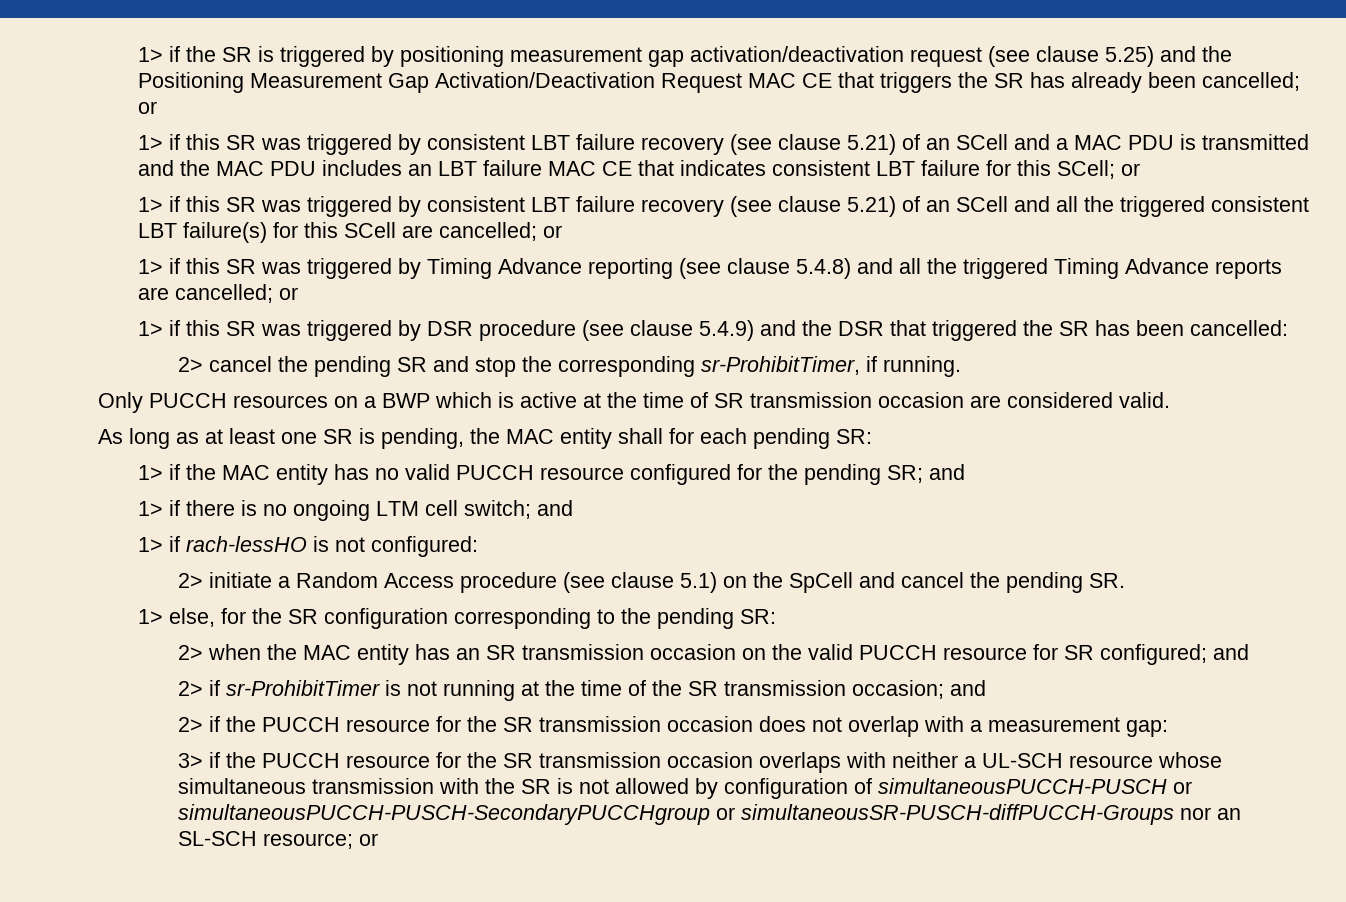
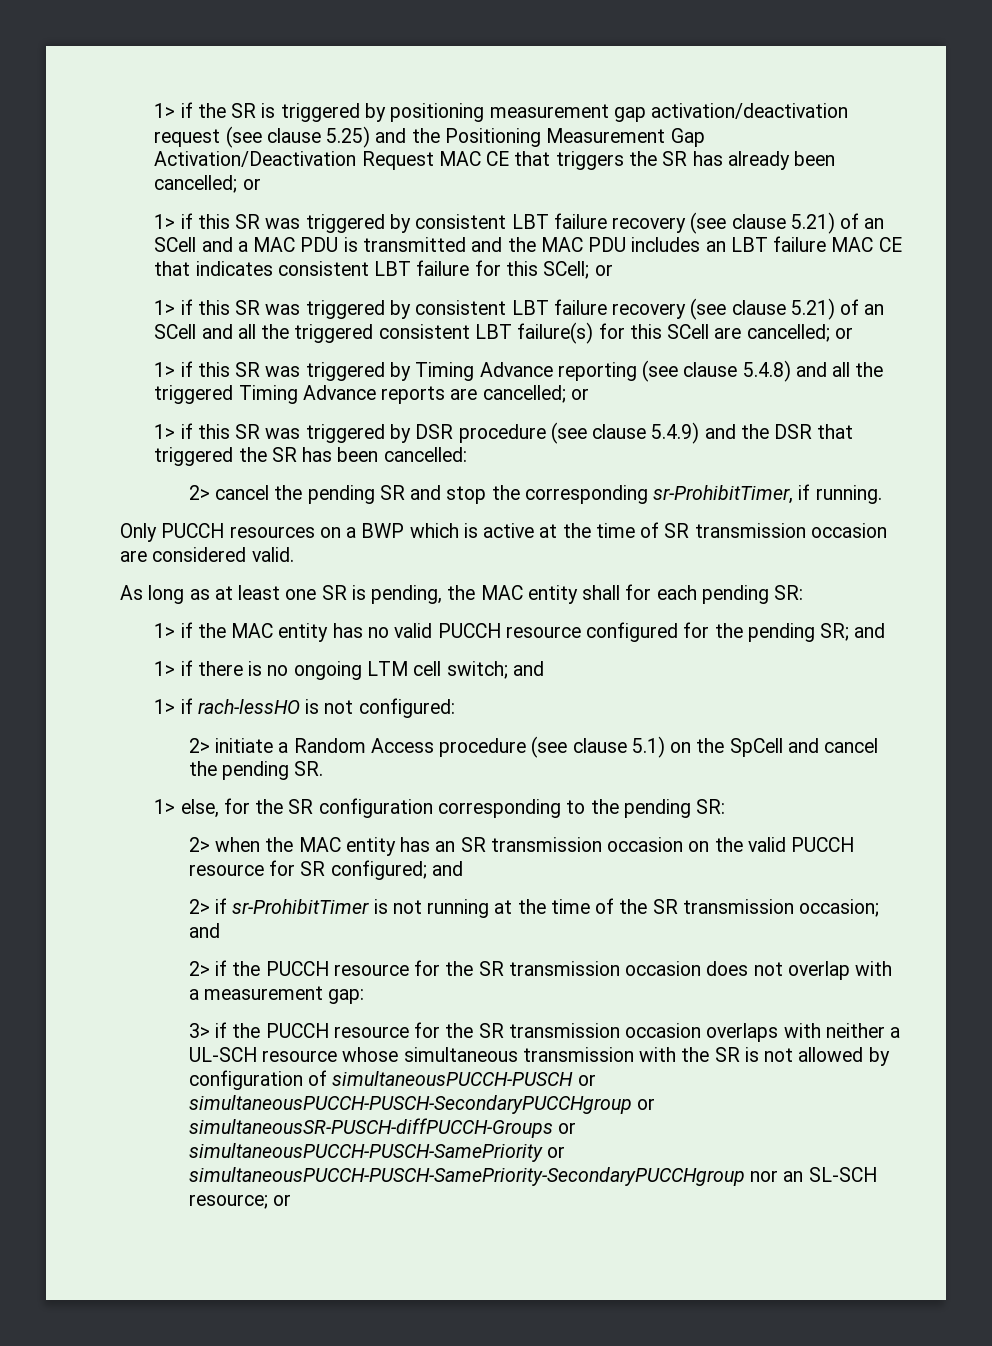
- 3> if the PUCCH resource for the SR transmission occasion overlaps with neither a UL-SCH resource whose simultaneous transmission with the SR is not allowed by configuration of simultaneousPUCCH-PUSCH or simultaneousPUCCH-PUSCH-SecondaryPUCCHgroup or simultaneousSR-PUSCH-diffPUCCH-Groups nor an SL-SCH resource; or
+ 3> if the PUCCH resource for the SR transmission occasion overlaps with neither a UL-SCH resource whose simultaneous transmission with the SR is not allowed by configuration of simultaneousPUCCH-PUSCH or simultaneousPUCCH-PUSCH-SecondaryPUCCHgroup or simultaneousSR-PUSCH-diffPUCCH-Groups or simultaneousPUCCH-PUSCH-SamePriority or simultaneousPUCCH-PUSCH-SamePriority-SecondaryPUCCHgroup nor an SL-SCH resource; or

